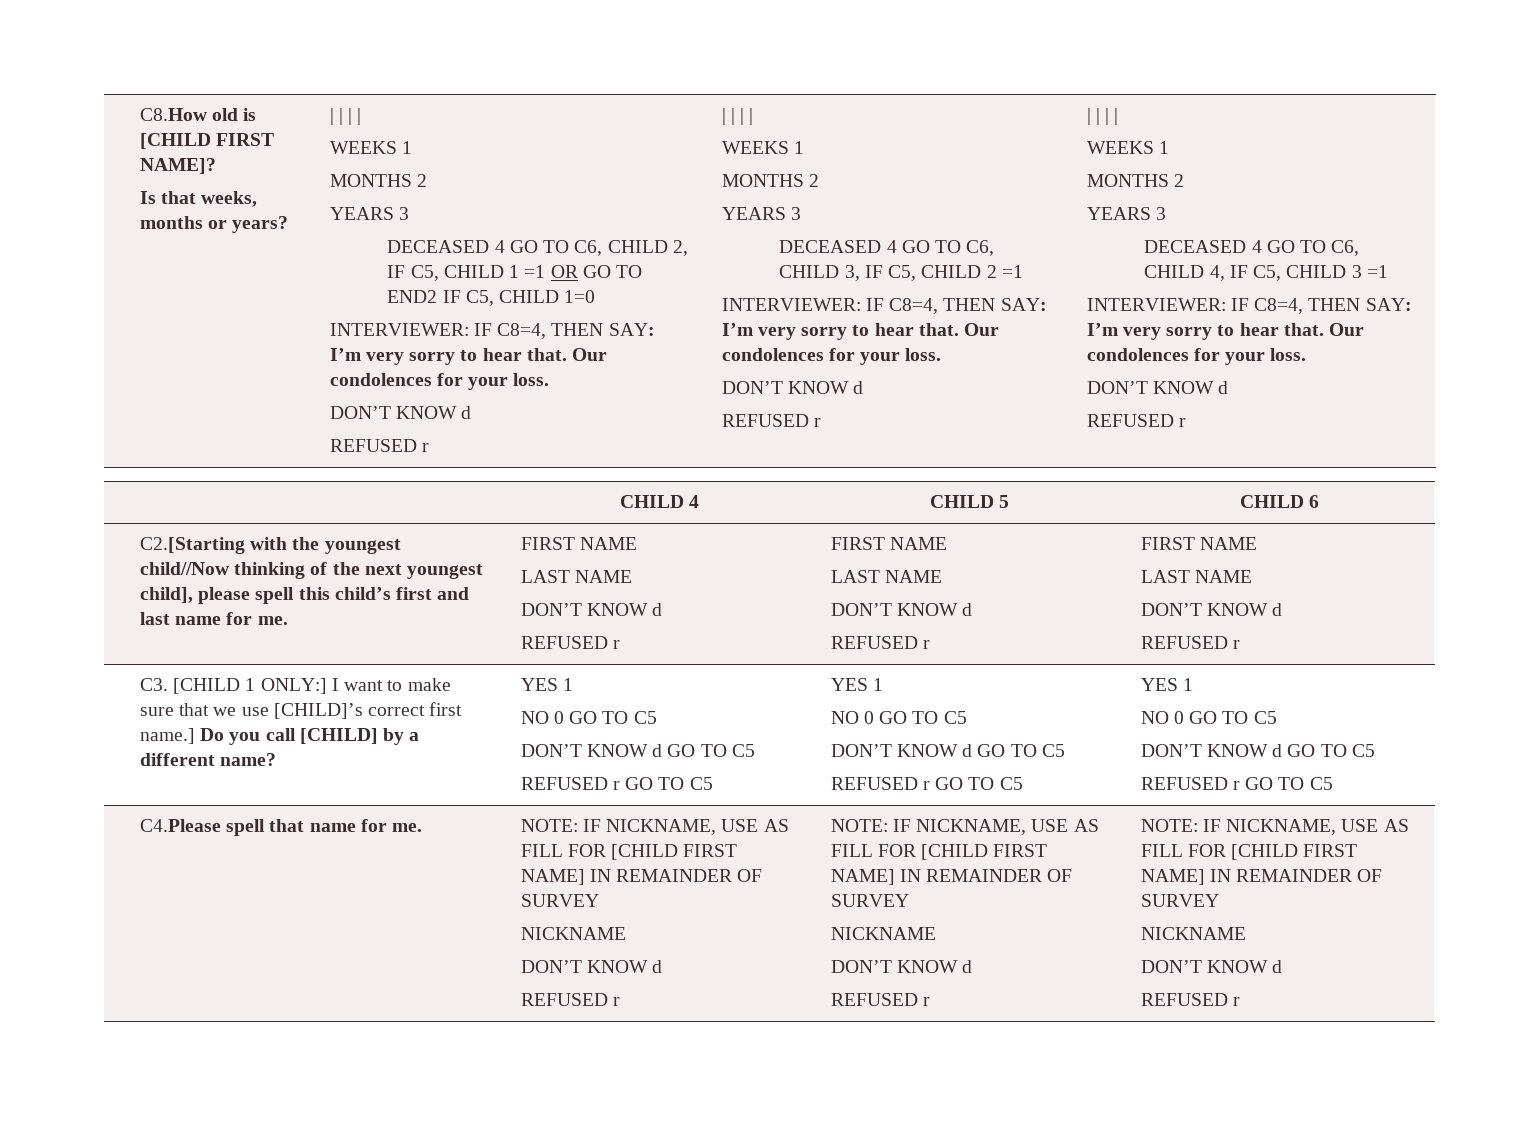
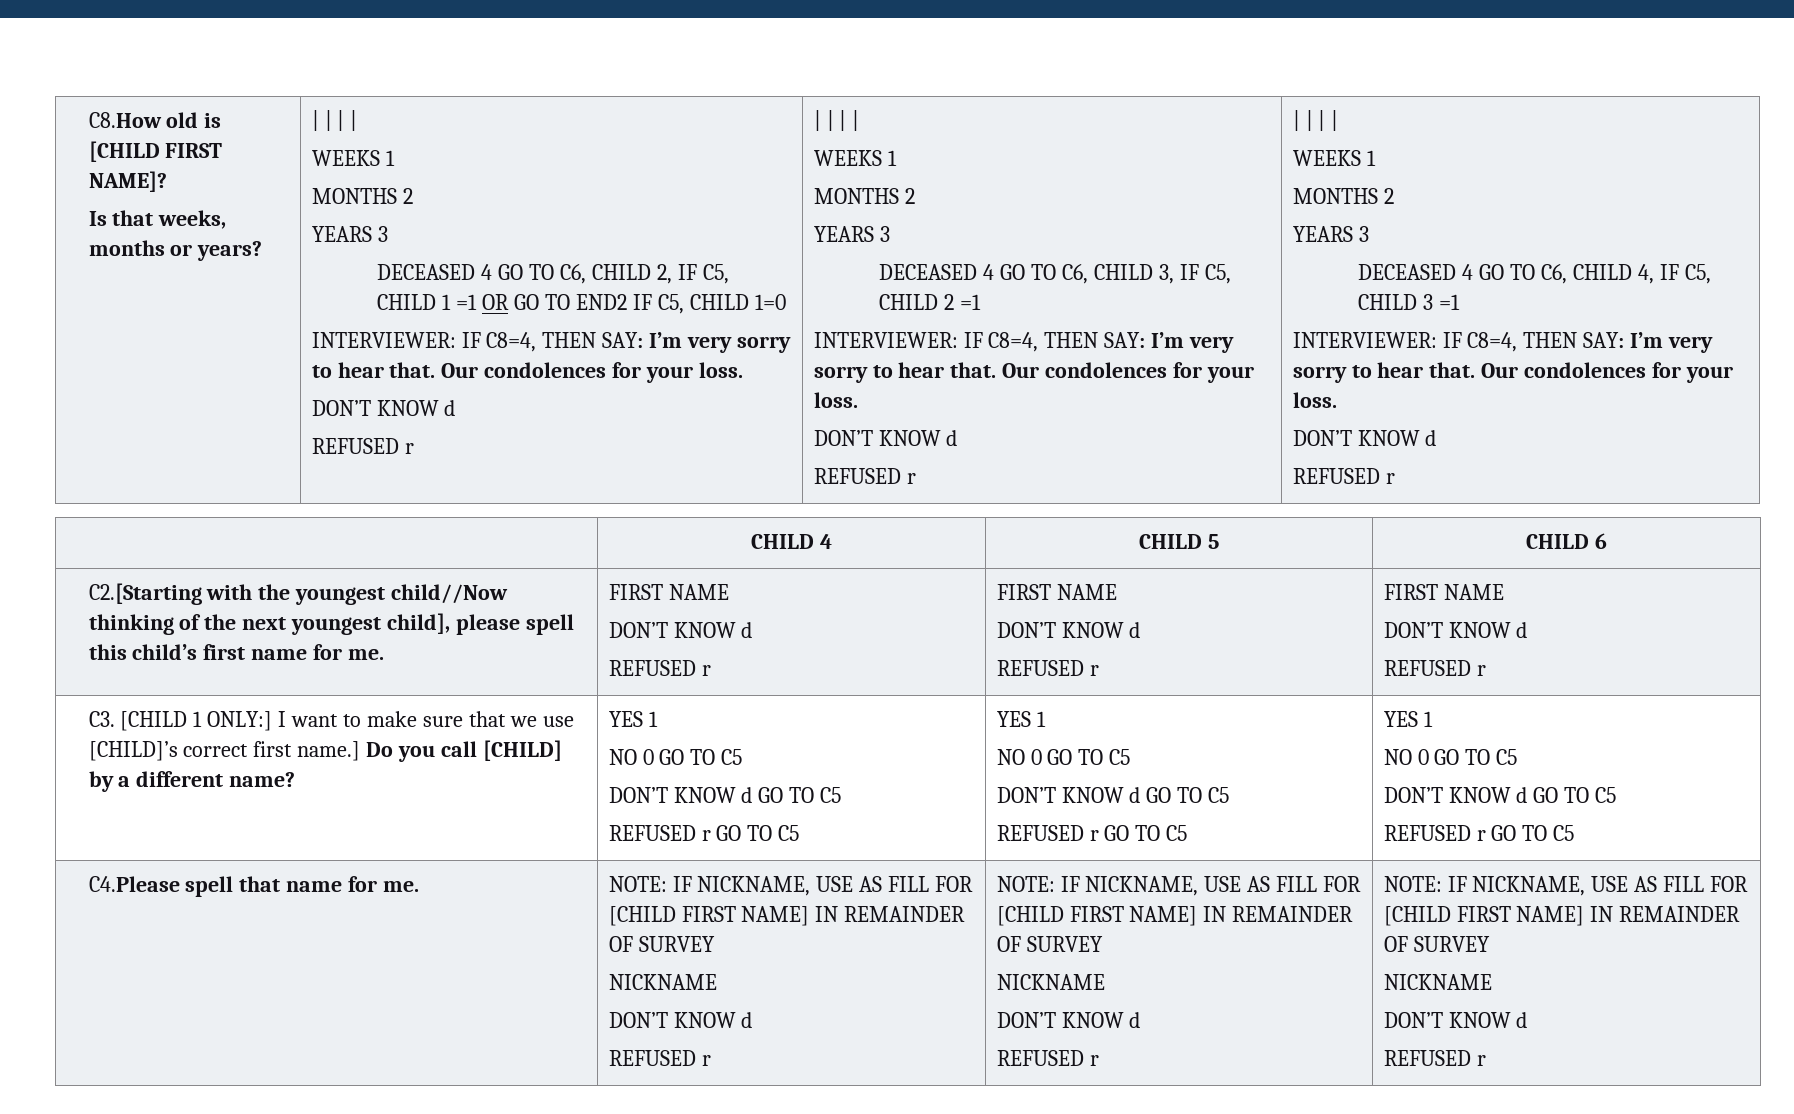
- C2.[Starting with the youngest child//Now thinking of the next youngest child], please spell this child’s first and last name for me. | FIRST NAME
- LAST NAME
+ C2.[Starting with the youngest child//Now thinking of the next youngest child], please spell this child’s first name for me. | FIRST NAME
  DON’T KNOW d
  REFUSED r | FIRST NAME
- LAST NAME
  DON’T KNOW d
  REFUSED r | FIRST NAME
- LAST NAME

